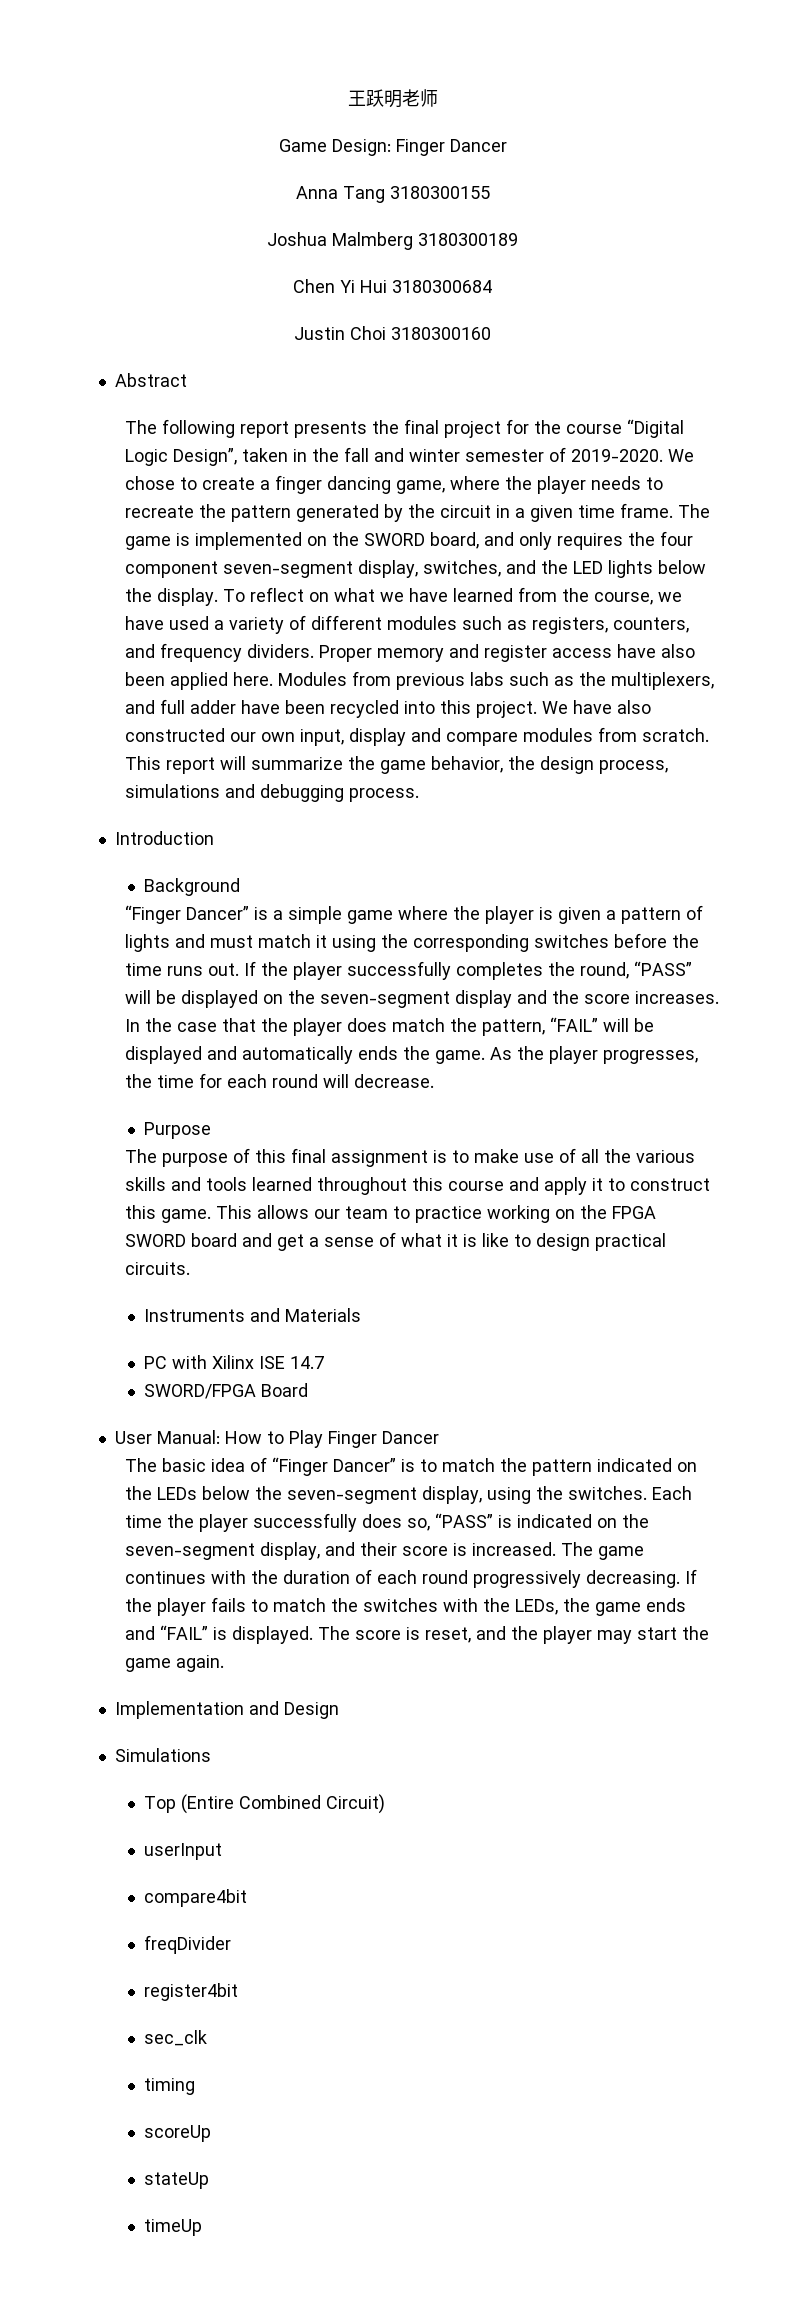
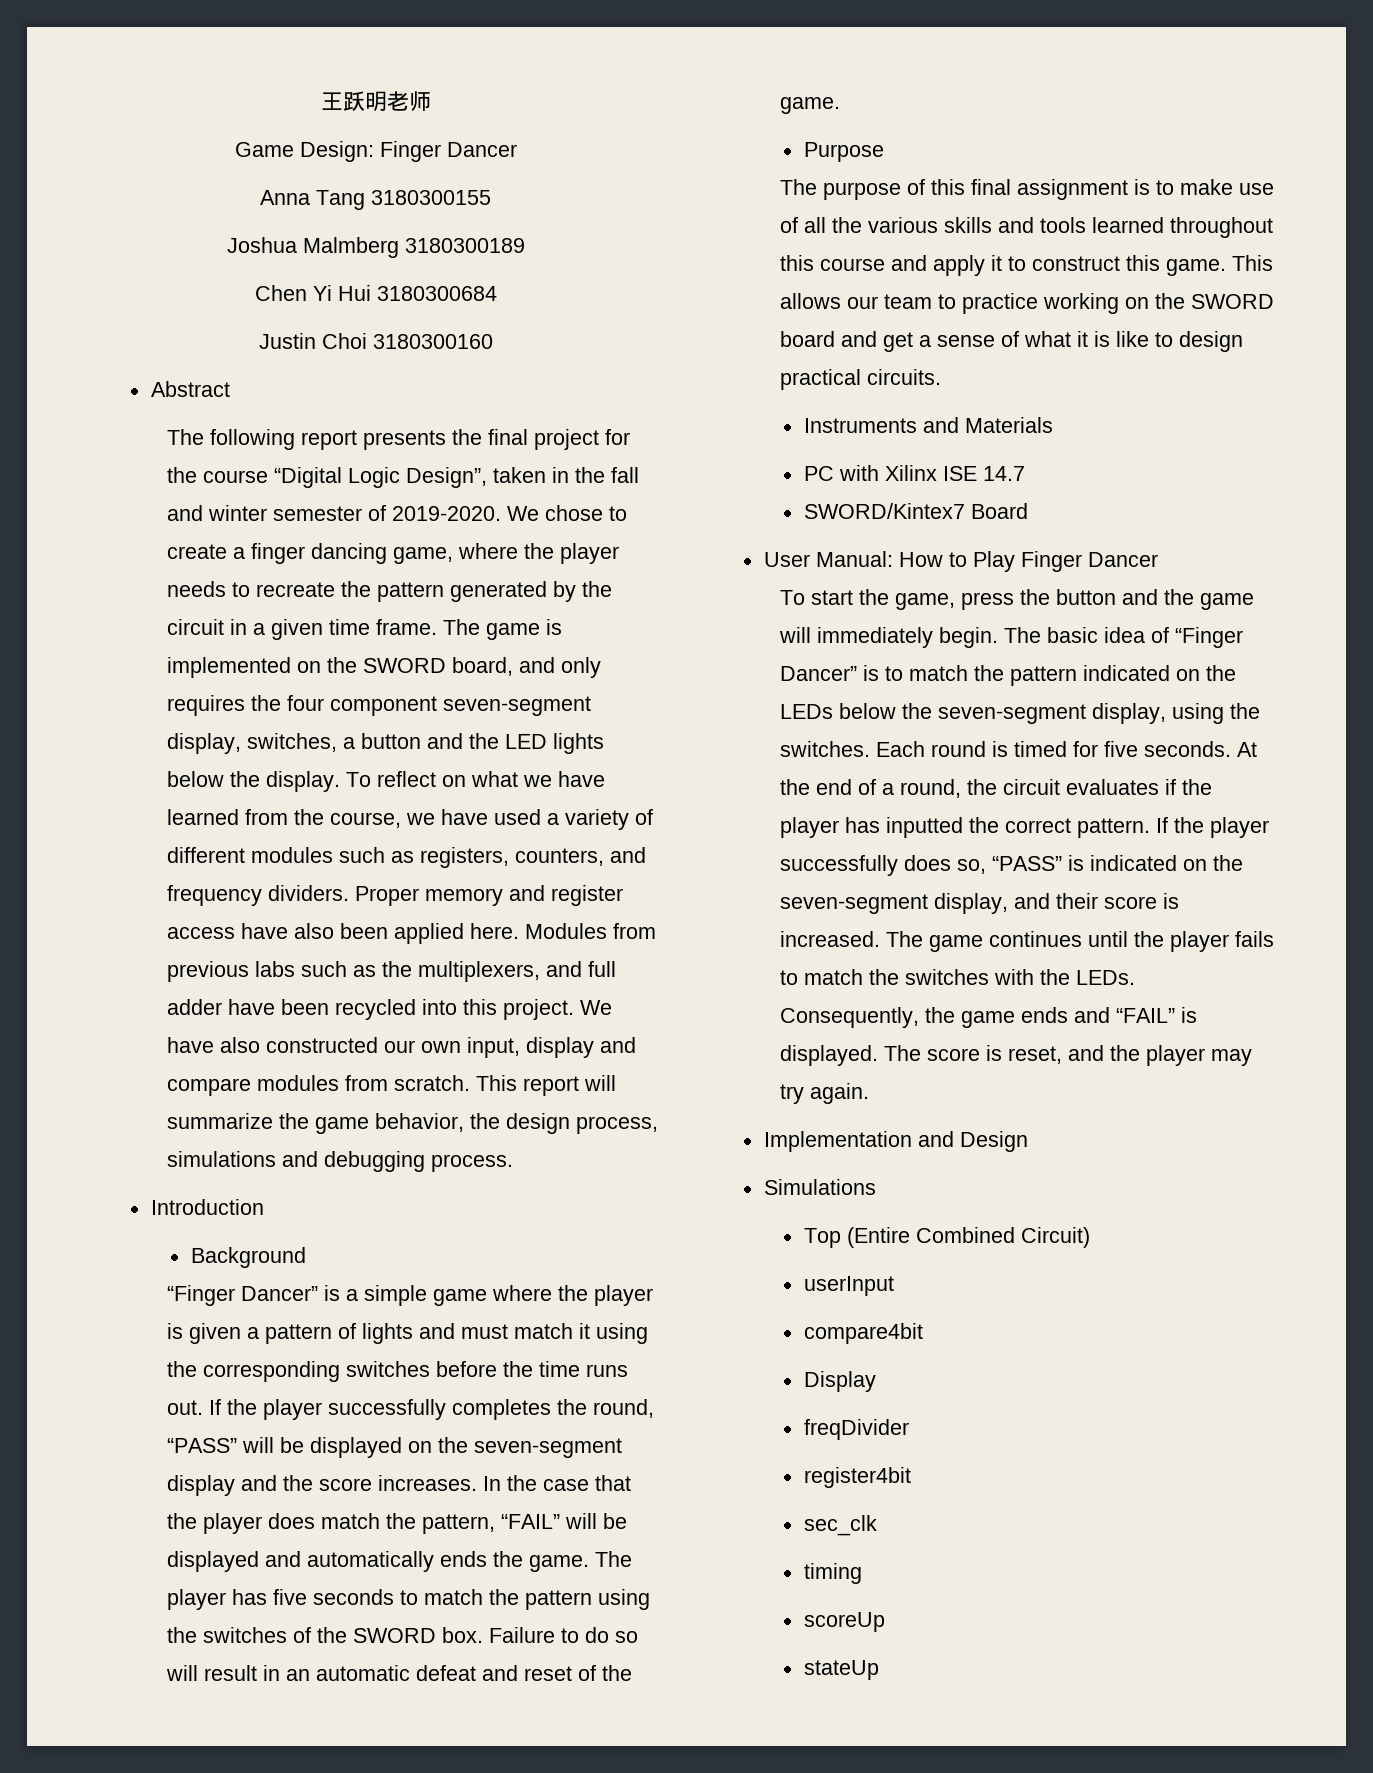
- The game is implemented on the SWORD board, and only requires the four component seven-segment display, switches, and the LED lights below the display.
+ The game is implemented on the SWORD board, and only requires the four component seven-segment display, switches, a button and the LED lights below the display.
- As the player progresses, the time for each round will decrease.
+ The player has five seconds to match the pattern using the switches of the SWORD box. Failure to do so will result in an automatic defeat and reset of the game.
- This allows our team to practice working on the FPGA SWORD board and get a sense of what it is like to design practical circuits.
+ This allows our team to practice working on the SWORD board and get a sense of what it is like to design practical circuits.
- SWORD/FPGA Board
+ SWORD/Kintex7 Board
+ To start the game, press the button and the game will immediately begin.
- Each time the player successfully does so, “PASS” is indicated on the seven-segment display, and their score is increased.
+ Each round is timed for five seconds. At the end of a round, the circuit evaluates if the player has inputted the correct pattern. If the player successfully does so, “PASS” is indicated on the seven-segment display, and their score is increased.
- The game continues with the duration of each round progressively decreasing. If the player fails to match the switches with the LEDs, the game ends and “FAIL” is displayed.
+ The game continues until the player fails to match the switches with the LEDs. Consequently, the game ends and “FAIL” is displayed.
- The score is reset, and the player may start the game again.
+ The score is reset, and the player may try again.
+ Display
- timeUp

